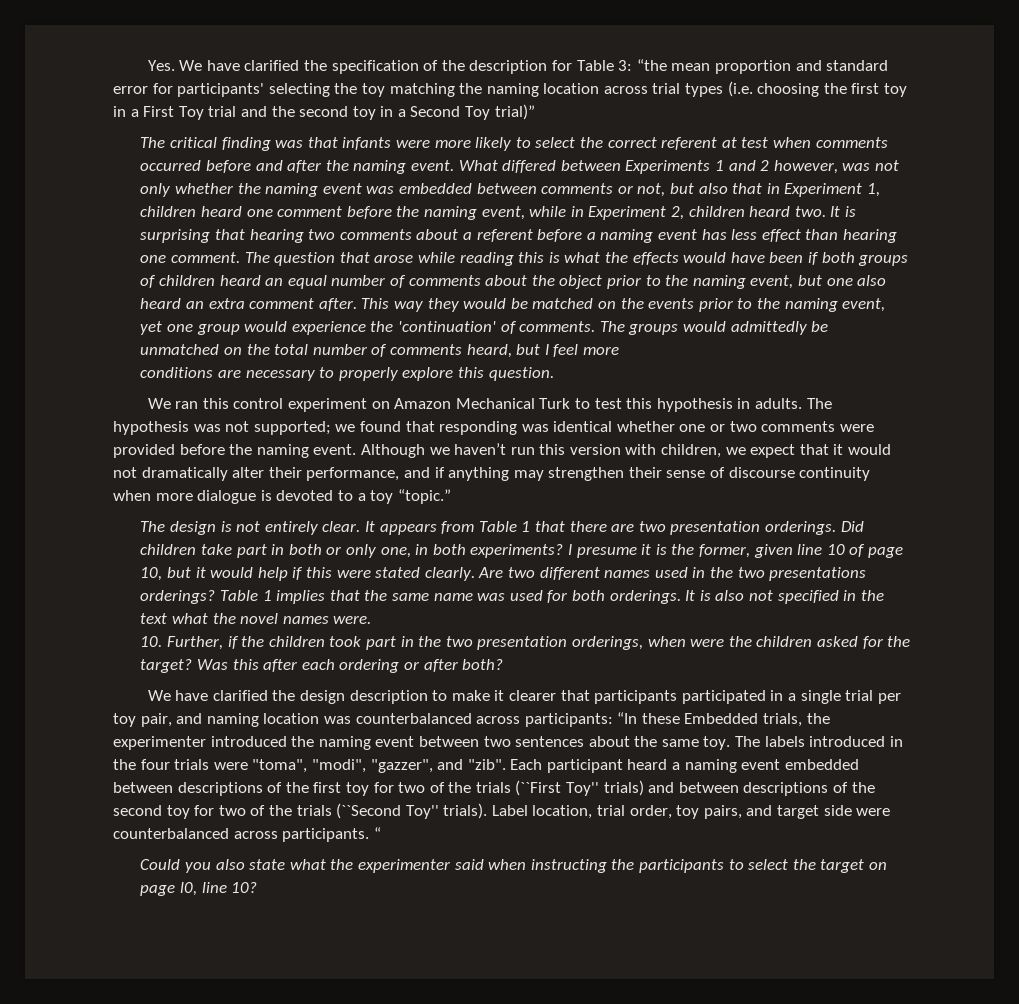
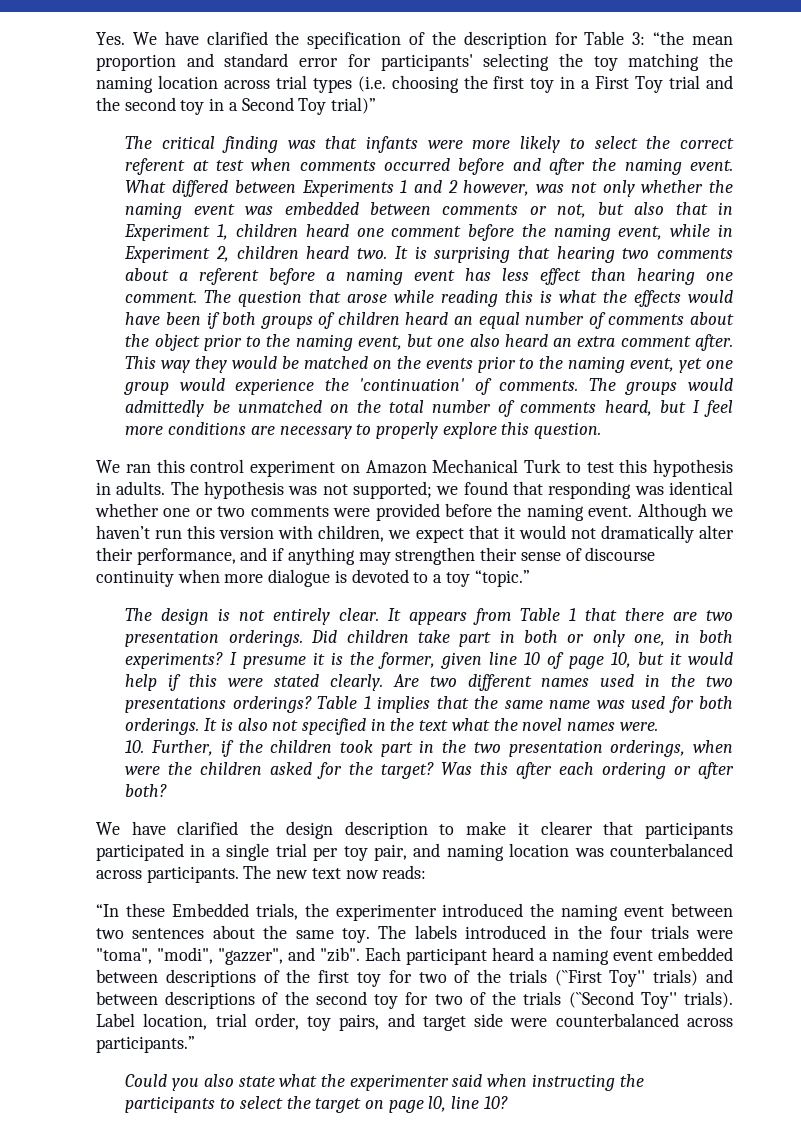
- The groups would admittedly be unmatched on the total number of comments heard, but I feel more
- conditions are necessary to properly explore this question.
+ The groups would admittedly be unmatched on the total number of comments heard, but I feel more conditions are necessary to properly explore this question.
- We have clarified the design description to make it clearer that participants participated in a single trial per toy pair, and naming location was counterbalanced across participants: “In these Embedded trials, the experimenter introduced the naming event between two sentences about the same toy.
+ We have clarified the design description to make it clearer that participants participated in a single trial per toy pair, and naming location was counterbalanced across participants. The new text now reads:
+ “In these Embedded trials, the experimenter introduced the naming event between two sentences about the same toy.
- Label location, trial order, toy pairs, and target side were counterbalanced across participants. “
+ Label location, trial order, toy pairs, and target side were counterbalanced across participants.”

